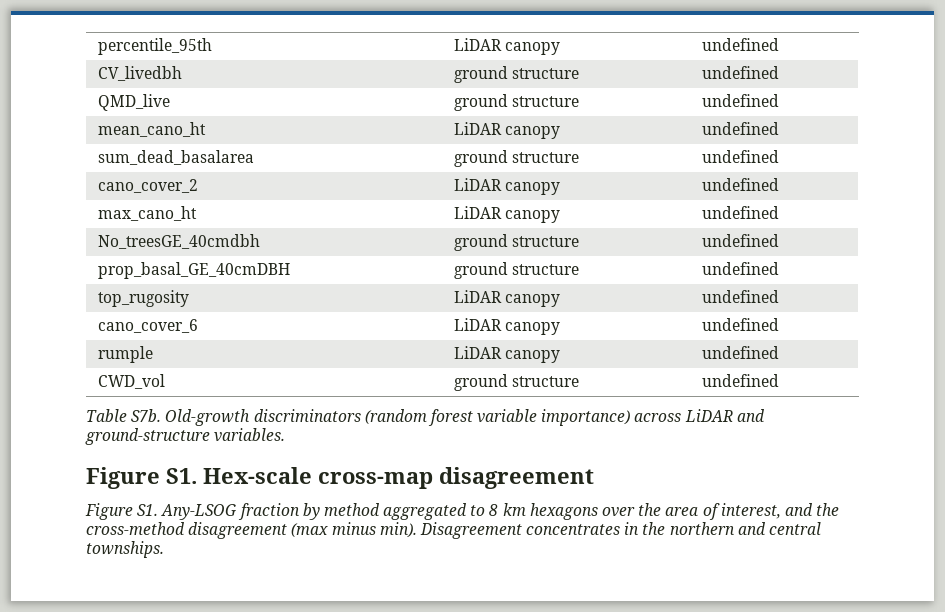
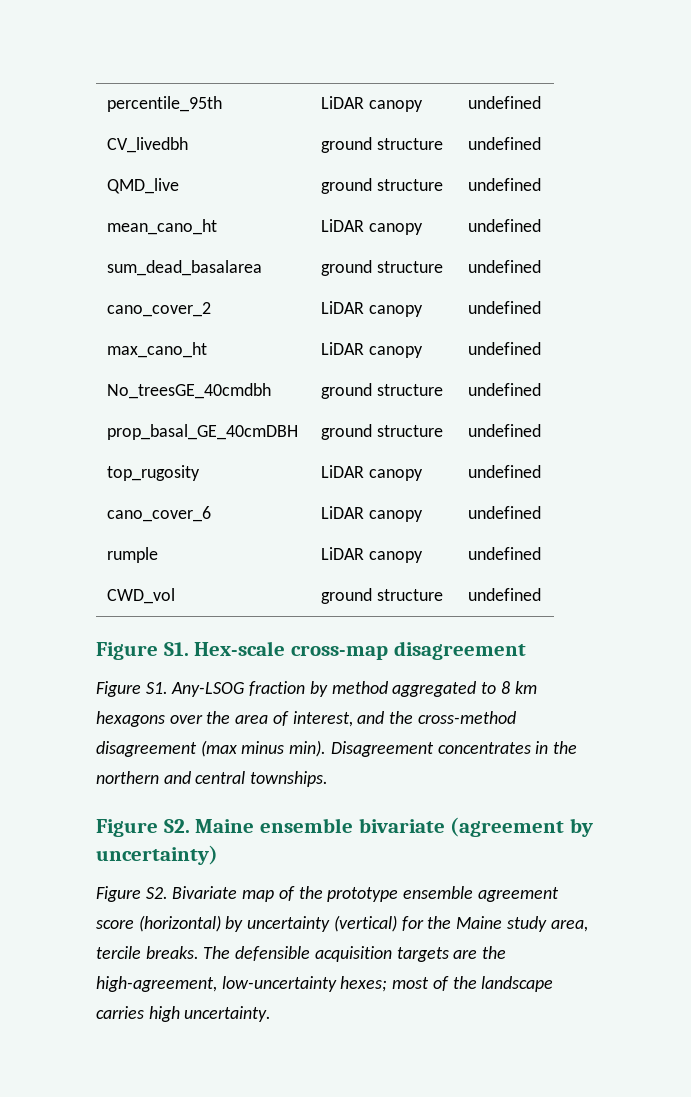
- Table S7b. Old-growth discriminators (random forest variable importance) across LiDAR and ground-structure variables.
+ Figure S2. Maine ensemble bivariate (agreement by uncertainty)
+ Figure S2. Bivariate map of the prototype ensemble agreement score (horizontal) by uncertainty (vertical) for the Maine study area, tercile breaks. The defensible acquisition targets are the high-agreement, low-uncertainty hexes; most of the landscape carries high uncertainty.

